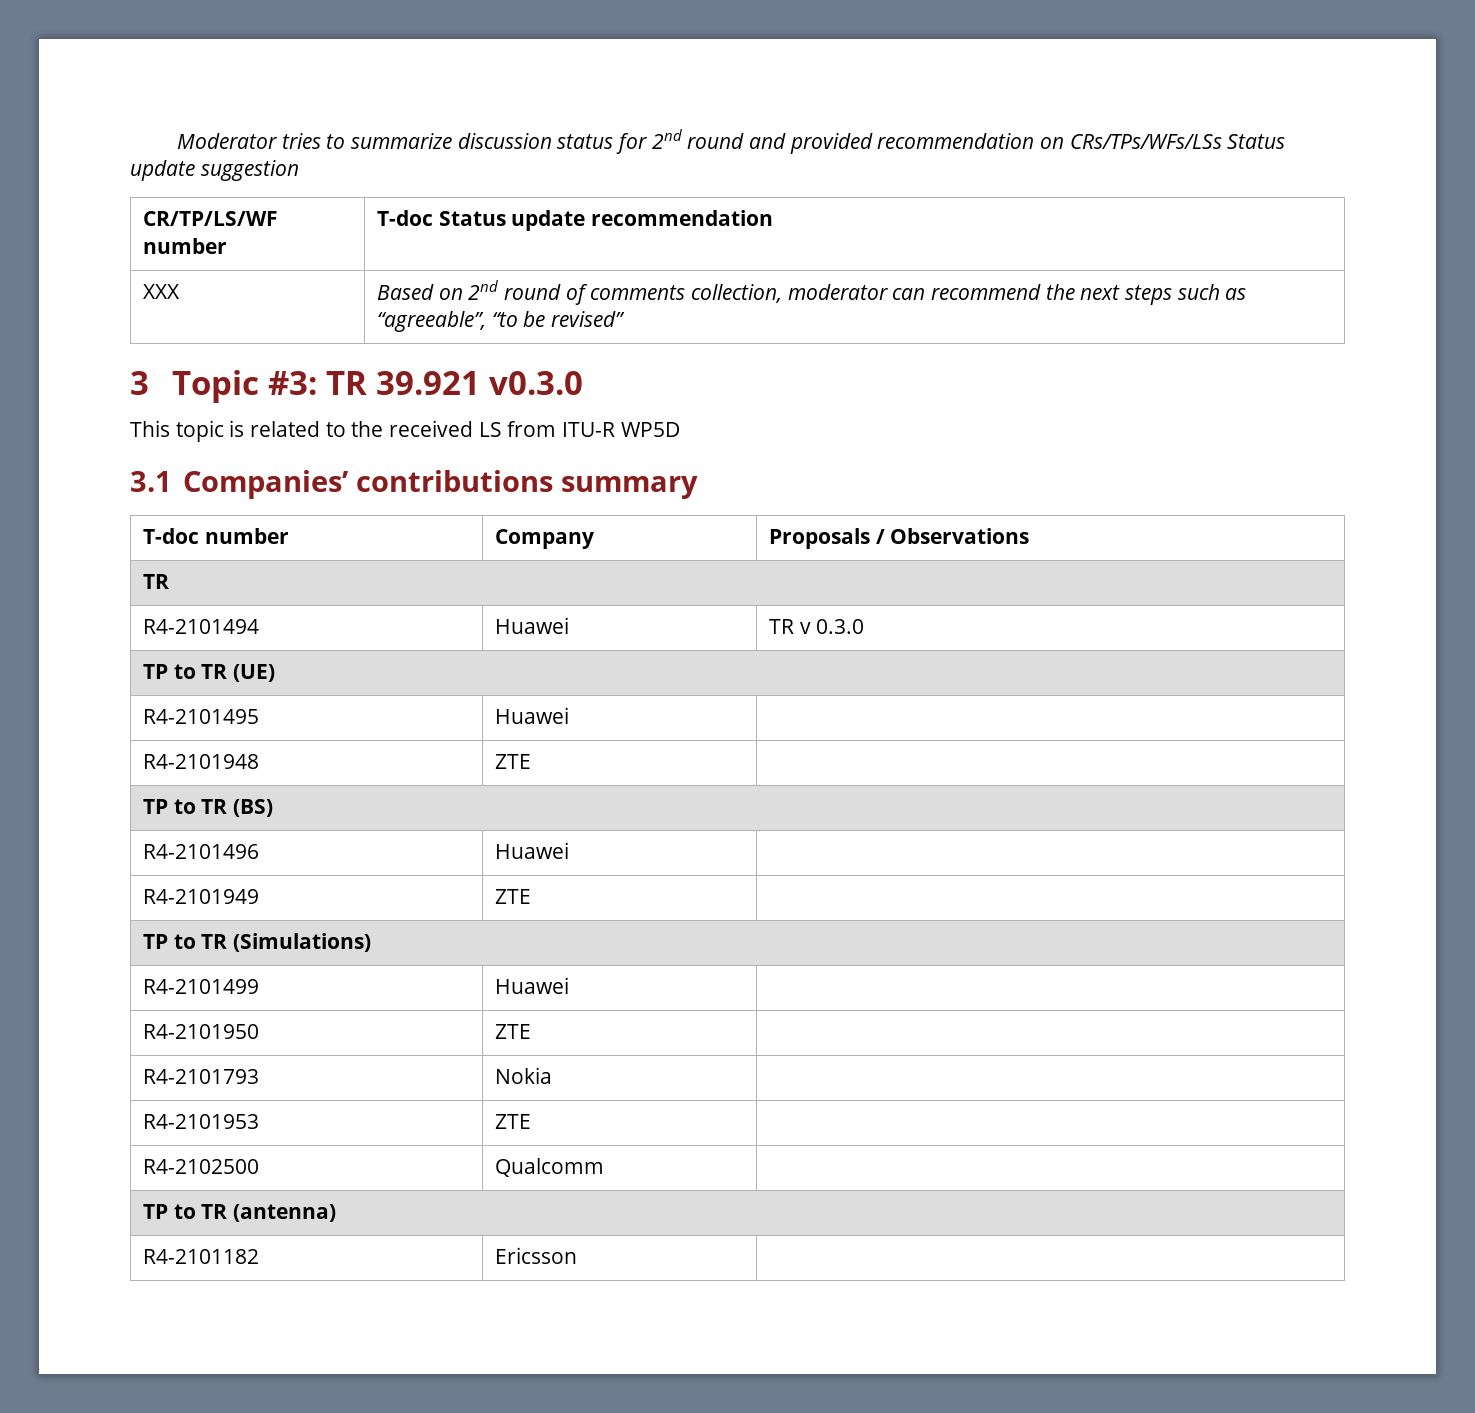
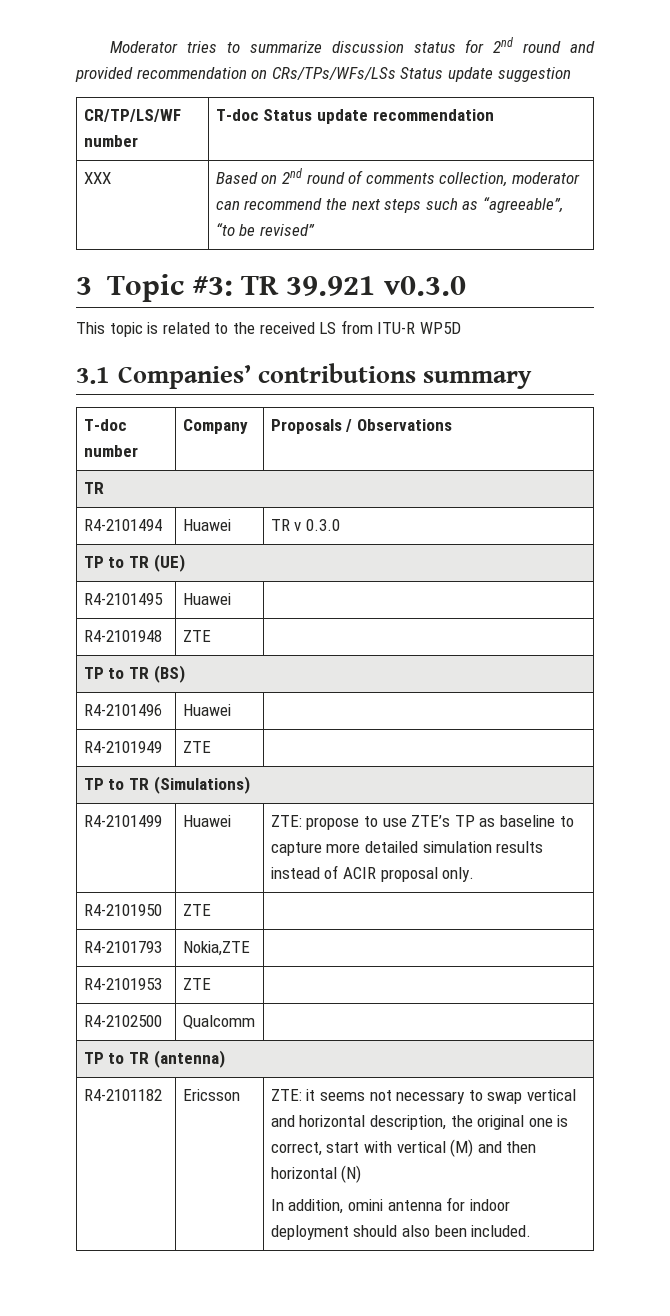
- R4-2101499 | Huawei |
+ R4-2101499 | Huawei | ZTE: propose to use ZTE’s TP as baseline to capture more detailed simulation results instead of ACIR proposal only.
- R4-2101793 | Nokia |
+ R4-2101793 | Nokia,ZTE |
- R4-2101182 | Ericsson |
+ R4-2101182 | Ericsson | ZTE: it seems not necessary to swap vertical and horizontal description, the original one is correct, start with vertical (M) and then horizontal (N)
+ In addition, omini antenna for indoor deployment should also been included.

